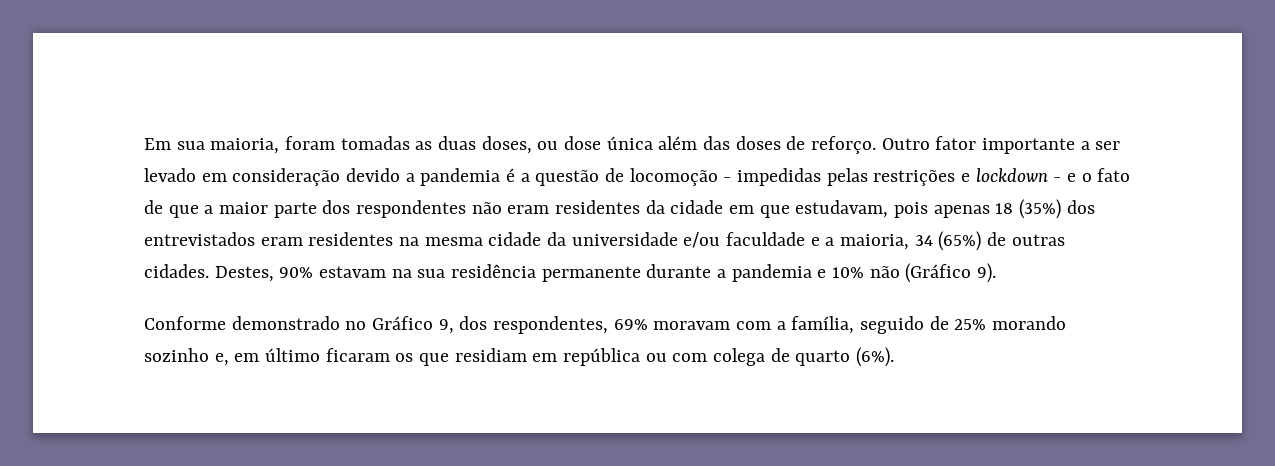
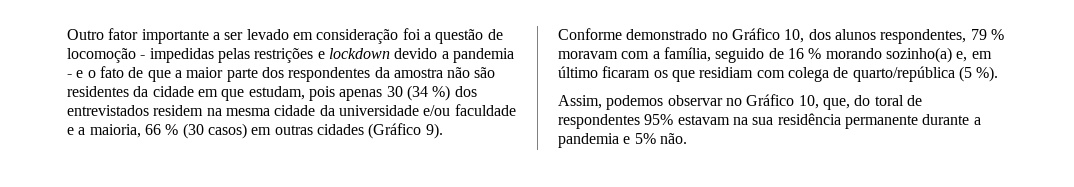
- Em sua maioria, foram tomadas as duas doses, ou dose única além das doses de reforço. Outro fator importante a ser levado em consideração devido a pandemia é a questão de locomoção - impedidas pelas restrições e lockdown - e o fato de que a maior parte dos respondentes não eram residentes da cidade em que estudavam, pois apenas 18 (35%) dos entrevistados eram residentes na mesma cidade da universidade e/ou faculdade e a maioria, 34 (65%) de outras cidades. Destes, 90% estavam na sua residência permanente durante a pandemia e 10% não (Gráfico 9).
- Conforme demonstrado no Gráfico 9, dos respondentes, 69% moravam com a família, seguido de 25% morando sozinho e, em último ficaram os que residiam em república ou com colega de quarto (6%).
+ Outro fator importante a ser levado em consideração foi a questão de locomoção - impedidas pelas restrições e lockdown devido a pandemia - e o fato de que a maior parte dos respondentes da amostra não são residentes da cidade em que estudam, pois apenas 30 (34 %) dos entrevistados residem na mesma cidade da universidade e/ou faculdade e a maioria, 66 % (30 casos) em outras cidades (Gráfico 9).
+ Conforme demonstrado no Gráfico 10, dos alunos respondentes, 79 % moravam com a família, seguido de 16 % morando sozinho(a) e, em último ficaram os que residiam com colega de quarto/república (5 %).
+ Assim, podemos observar no Gráfico 10, que, do toral de respondentes 95% estavam na sua residência permanente durante a pandemia e 5% não.

